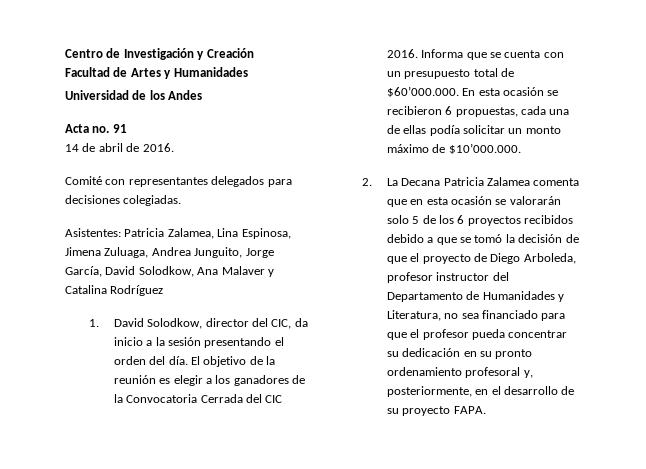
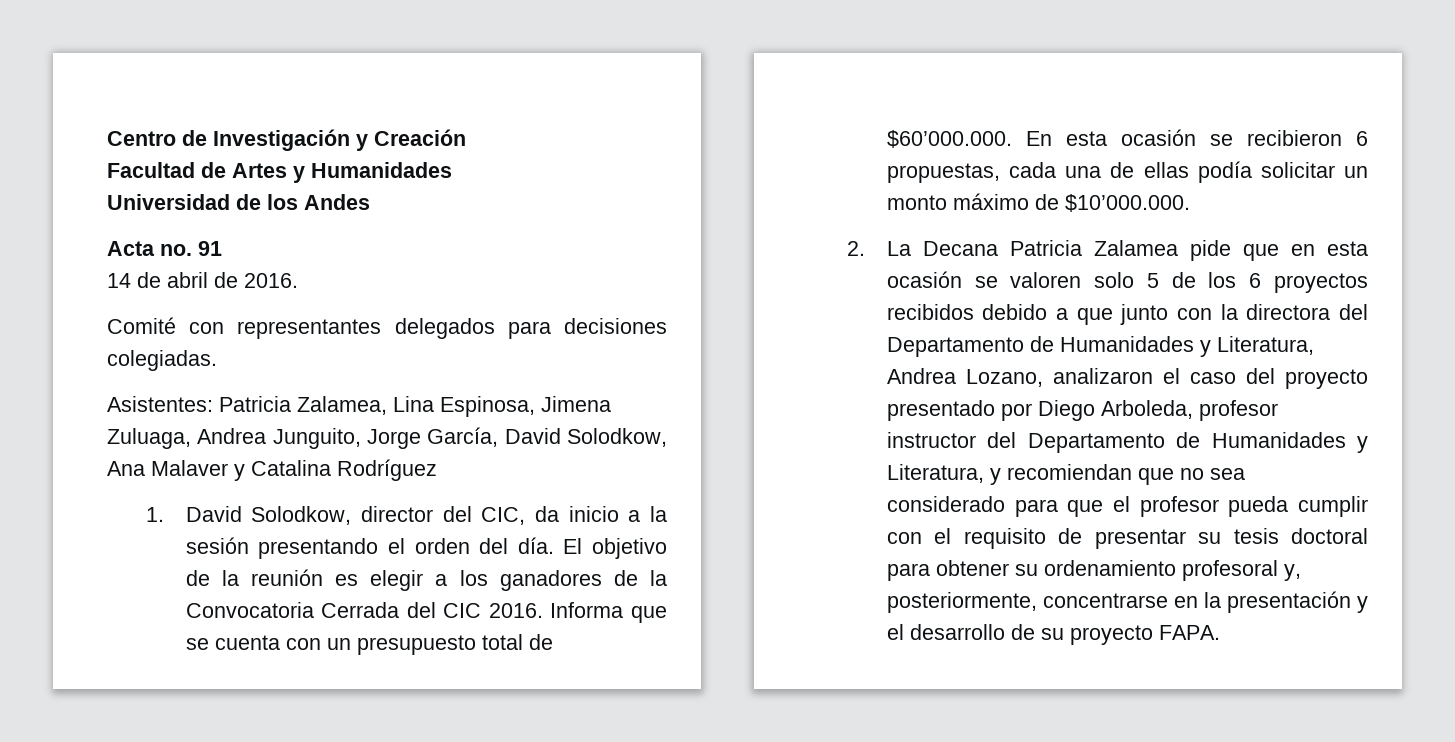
- 2. La Decana Patricia Zalamea comenta que en esta ocasión se valorarán solo 5 de los 6 proyectos recibidos debido a que se tomó la decisión de que el proyecto de Diego Arboleda, profesor instructor del Departamento de Humanidades y Literatura, no sea financiado para que el profesor pueda concentrar su dedicación en su pronto ordenamiento profesoral y, posteriormente, en el desarrollo de su proyecto FAPA.
+ 2. La Decana Patricia Zalamea pide que en esta ocasión se valoren solo 5 de los 6 proyectos recibidos debido a que junto con la directora del Departamento de Humanidades y Literatura, Andrea Lozano, analizaron el caso del proyecto presentado por Diego Arboleda, profesor instructor del Departamento de Humanidades y Literatura, y recomiendan que no sea considerado para que el profesor pueda cumplir con el requisito de presentar su tesis doctoral para obtener su ordenamiento profesoral y, posteriormente, concentrarse en la presentación y el desarrollo de su proyecto FAPA.

